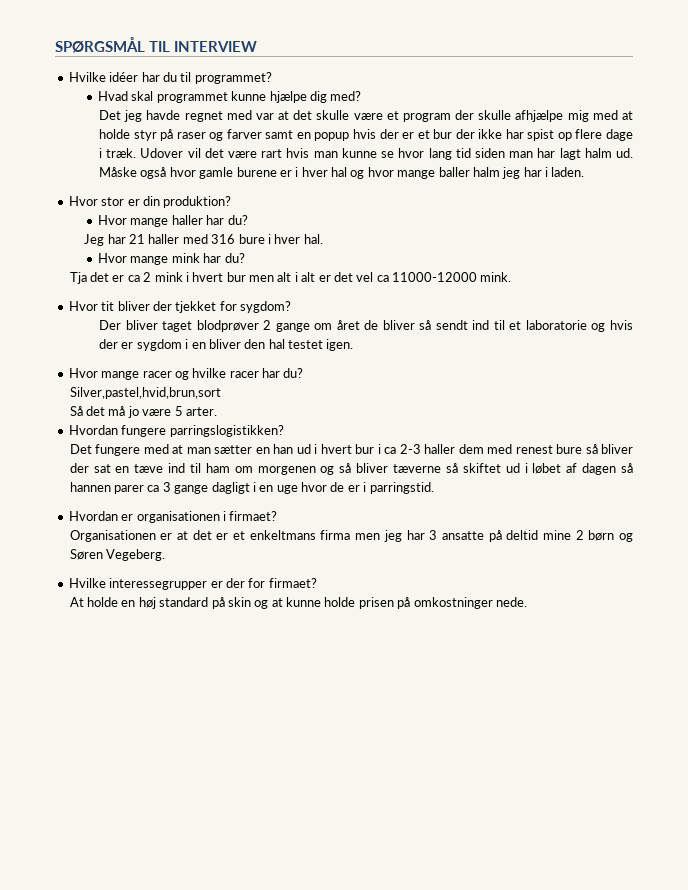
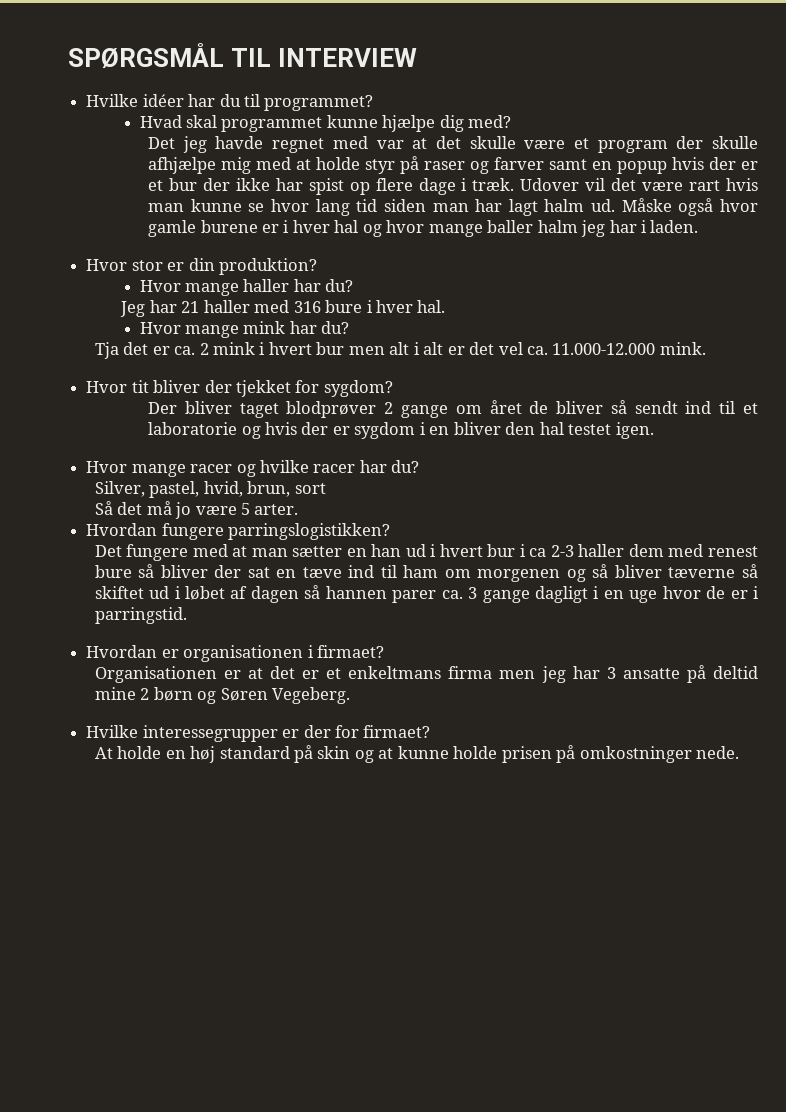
- Tja det er ca 2 mink i hvert bur men alt i alt er det vel ca 11000-12000 mink.
+ Tja det er ca. 2 mink i hvert bur men alt i alt er det vel ca. 11.000-12.000 mink.
- Silver,pastel,hvid,brun,sort
+ Silver, pastel, hvid, brun, sort
- Det fungere med at man sætter en han ud i hvert bur i ca 2-3 haller dem med renest bure så bliver der sat en tæve ind til ham om morgenen og så bliver tæverne så skiftet ud i løbet af dagen så hannen parer ca 3 gange dagligt i en uge hvor de er i parringstid.
+ Det fungere med at man sætter en han ud i hvert bur i ca 2-3 haller dem med renest bure så bliver der sat en tæve ind til ham om morgenen og så bliver tæverne så skiftet ud i løbet af dagen så hannen parer ca. 3 gange dagligt i en uge hvor de er i parringstid.

